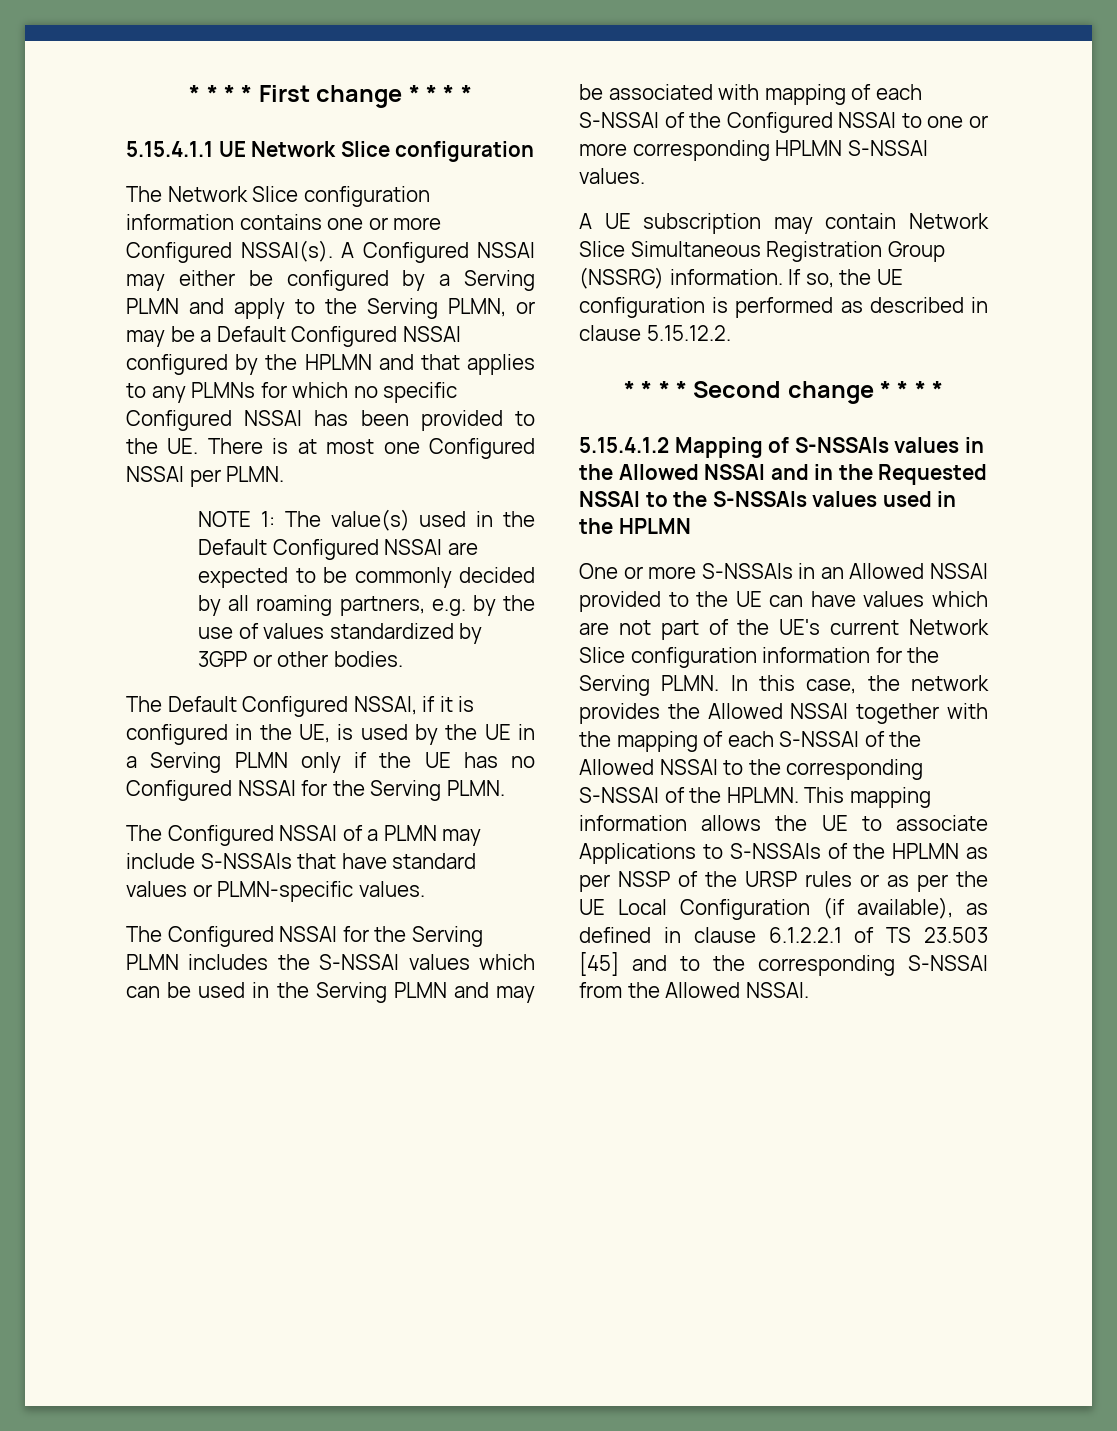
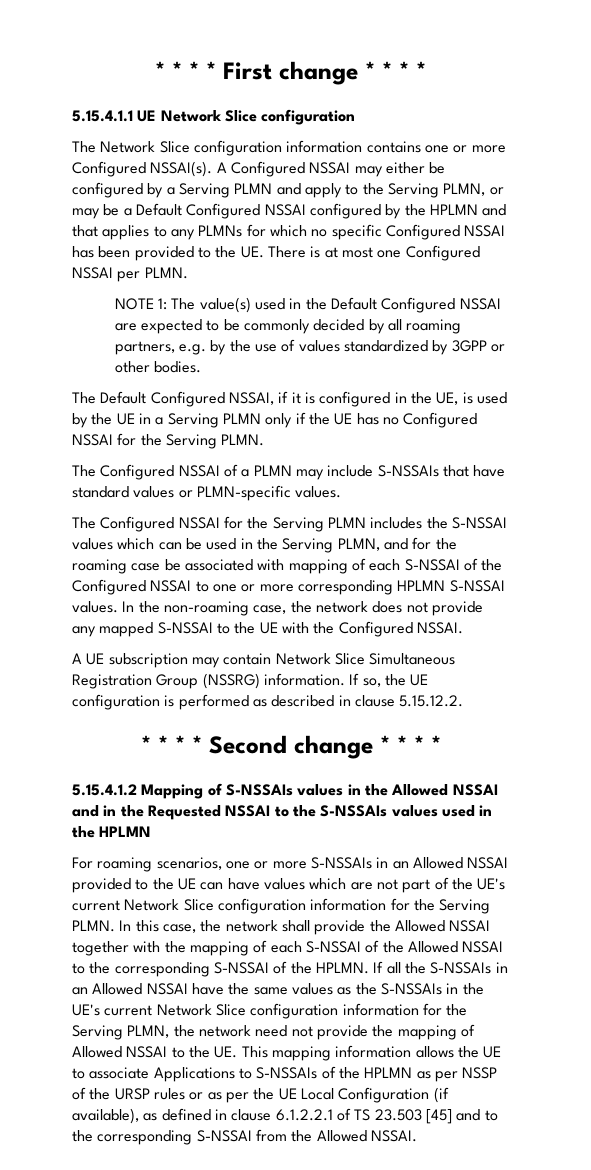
- The Configured NSSAI for the Serving PLMN includes the S-NSSAI values which can be used in the Serving PLMN and may be associated with mapping of each S-NSSAI of the Configured NSSAI to one or more corresponding HPLMN S-NSSAI values.
+ The Configured NSSAI for the Serving PLMN includes the S-NSSAI values which can be used in the Serving PLMN, and for the roaming case be associated with mapping of each S-NSSAI of the Configured NSSAI to one or more corresponding HPLMN S-NSSAI values. In the non-roaming case, the network does not provide any mapped S-NSSAI to the UE with the Configured NSSAI.
- One or more S-NSSAIs in an Allowed NSSAI provided to the UE can have values which are not part of the UE's current Network Slice configuration information for the Serving PLMN.
+ For roaming scenarios, one or more S-NSSAIs in an Allowed NSSAI provided to the UE can have values which are not part of the UE's current Network Slice configuration information for the Serving PLMN.
- In this case, the network provides the Allowed NSSAI together with the mapping of each S-NSSAI of the Allowed NSSAI to the corresponding S-NSSAI of the HPLMN.
+ In this case, the network shall provide the Allowed NSSAI together with the mapping of each S-NSSAI of the Allowed NSSAI to the corresponding S-NSSAI of the HPLMN.
- This mapping information allows the UE to associate Applications to S-NSSAIs of the HPLMN as per NSSP of the URSP rules or as per the UE Local Configuration (if available), as defined in clause 6.1.2.2.1 of TS 23.503 [45] and to the corresponding S-NSSAI from the Allowed NSSAI.
+ If all the S-NSSAIs in an Allowed NSSAI have the same values as the S-NSSAIs in the UE's current Network Slice configuration information for the Serving PLMN, the network need not provide the mapping of Allowed NSSAI to the UE. This mapping information allows the UE to associate Applications to S-NSSAIs of the HPLMN as per NSSP of the URSP rules or as per the UE Local Configuration (if available), as defined in clause 6.1.2.2.1 of TS 23.503 [45] and to the corresponding S-NSSAI from the Allowed NSSAI.

